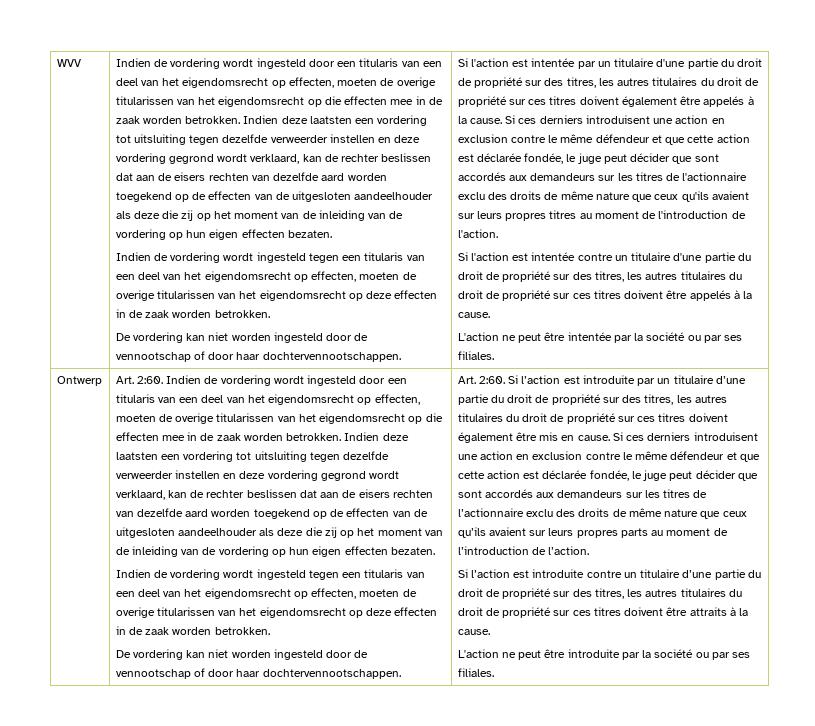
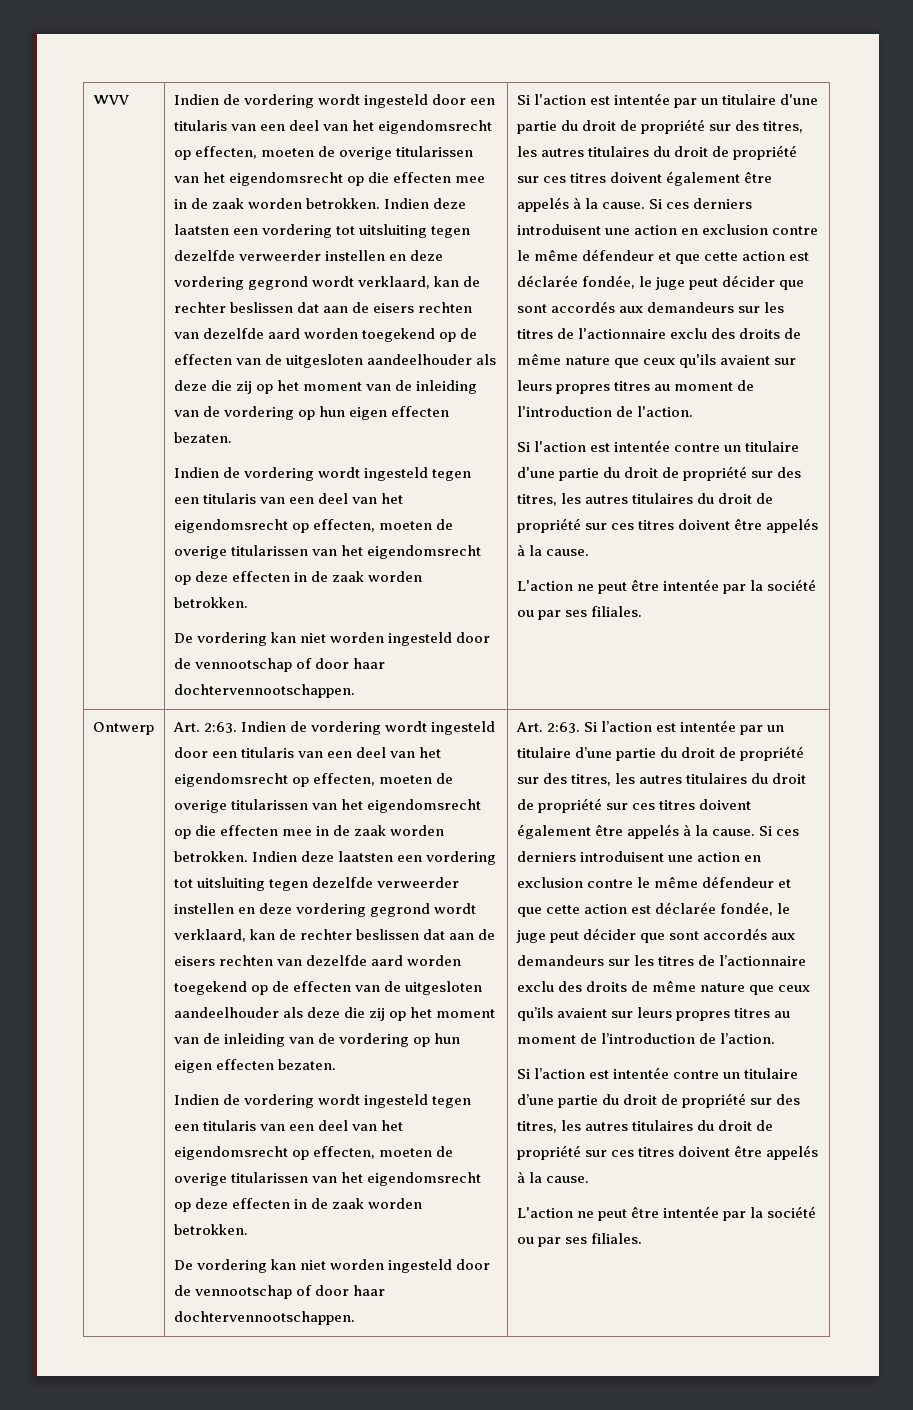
- Ontwerp | Art. 2:60.
+ Ontwerp | Art. 2:63.
- Art. 2:60. Si l’action est introduite par un titulaire d’une partie du droit de propriété sur des titres, les autres titulaires du droit de propriété sur ces titres doivent également être mis en cause. Si ces derniers introduisent une action en exclusion contre le même défendeur et que cette action est déclarée fondée, le juge peut décider que sont accordés aux demandeurs sur les titres de l’actionnaire exclu des droits de même nature que ceux qu’ils avaient sur leurs propres parts au moment de l’introduction de l’action.
- Si l’action est introduite contre un titulaire d’une partie du droit de propriété sur des titres, les autres titulaires du droit de propriété sur ces titres doivent être attraits à la cause.
- L'action ne peut être introduite par la société ou par ses filiales.
+ Art. 2:63. Si l’action est intentée par un titulaire d’une partie du droit de propriété sur des titres, les autres titulaires du droit de propriété sur ces titres doivent également être appelés à la cause. Si ces derniers introduisent une action en exclusion contre le même défendeur et que cette action est déclarée fondée, le juge peut décider que sont accordés aux demandeurs sur les titres de l’actionnaire exclu des droits de même nature que ceux qu’ils avaient sur leurs propres titres au moment de l’introduction de l’action.
+ Si l’action est intentée contre un titulaire d’une partie du droit de propriété sur des titres, les autres titulaires du droit de propriété sur ces titres doivent être appelés à la cause.
+ L'action ne peut être intentée par la société ou par ses filiales.

